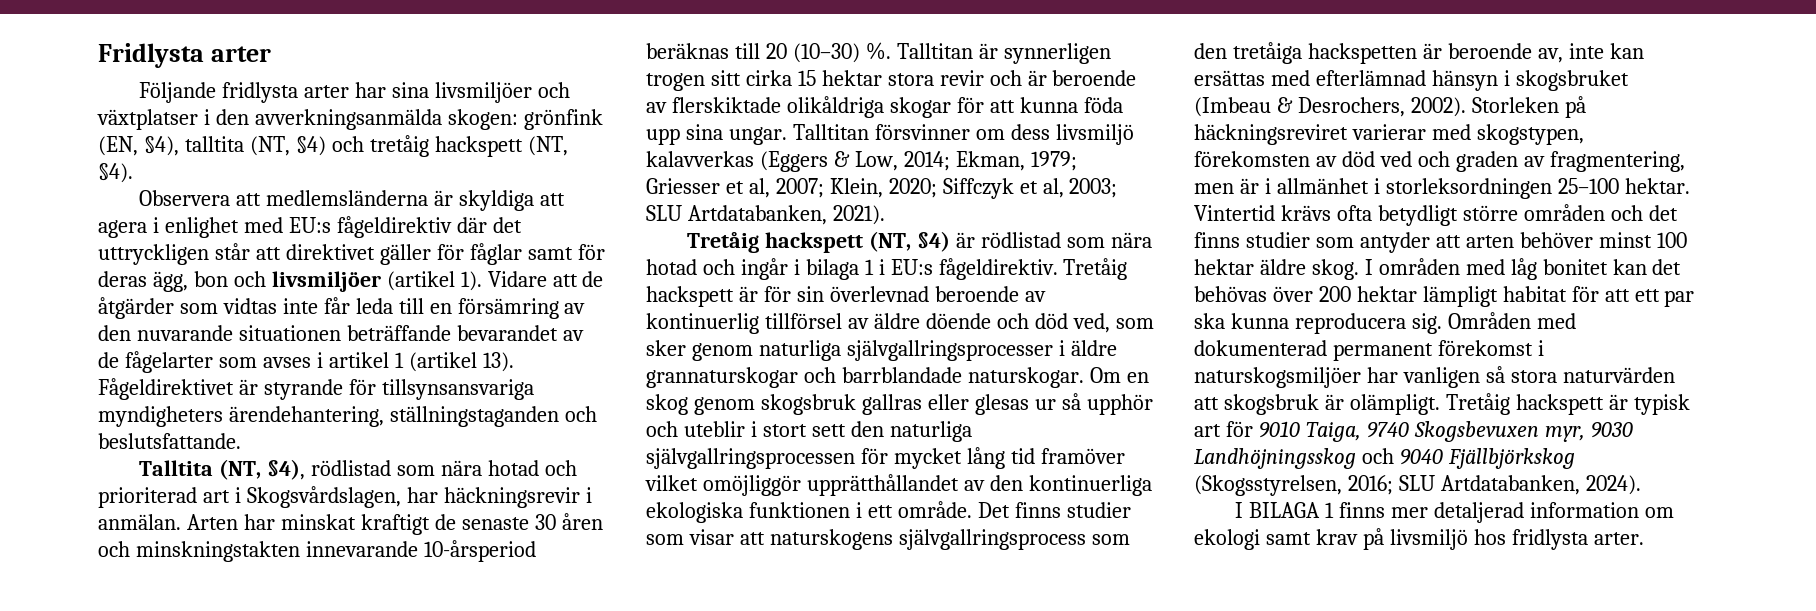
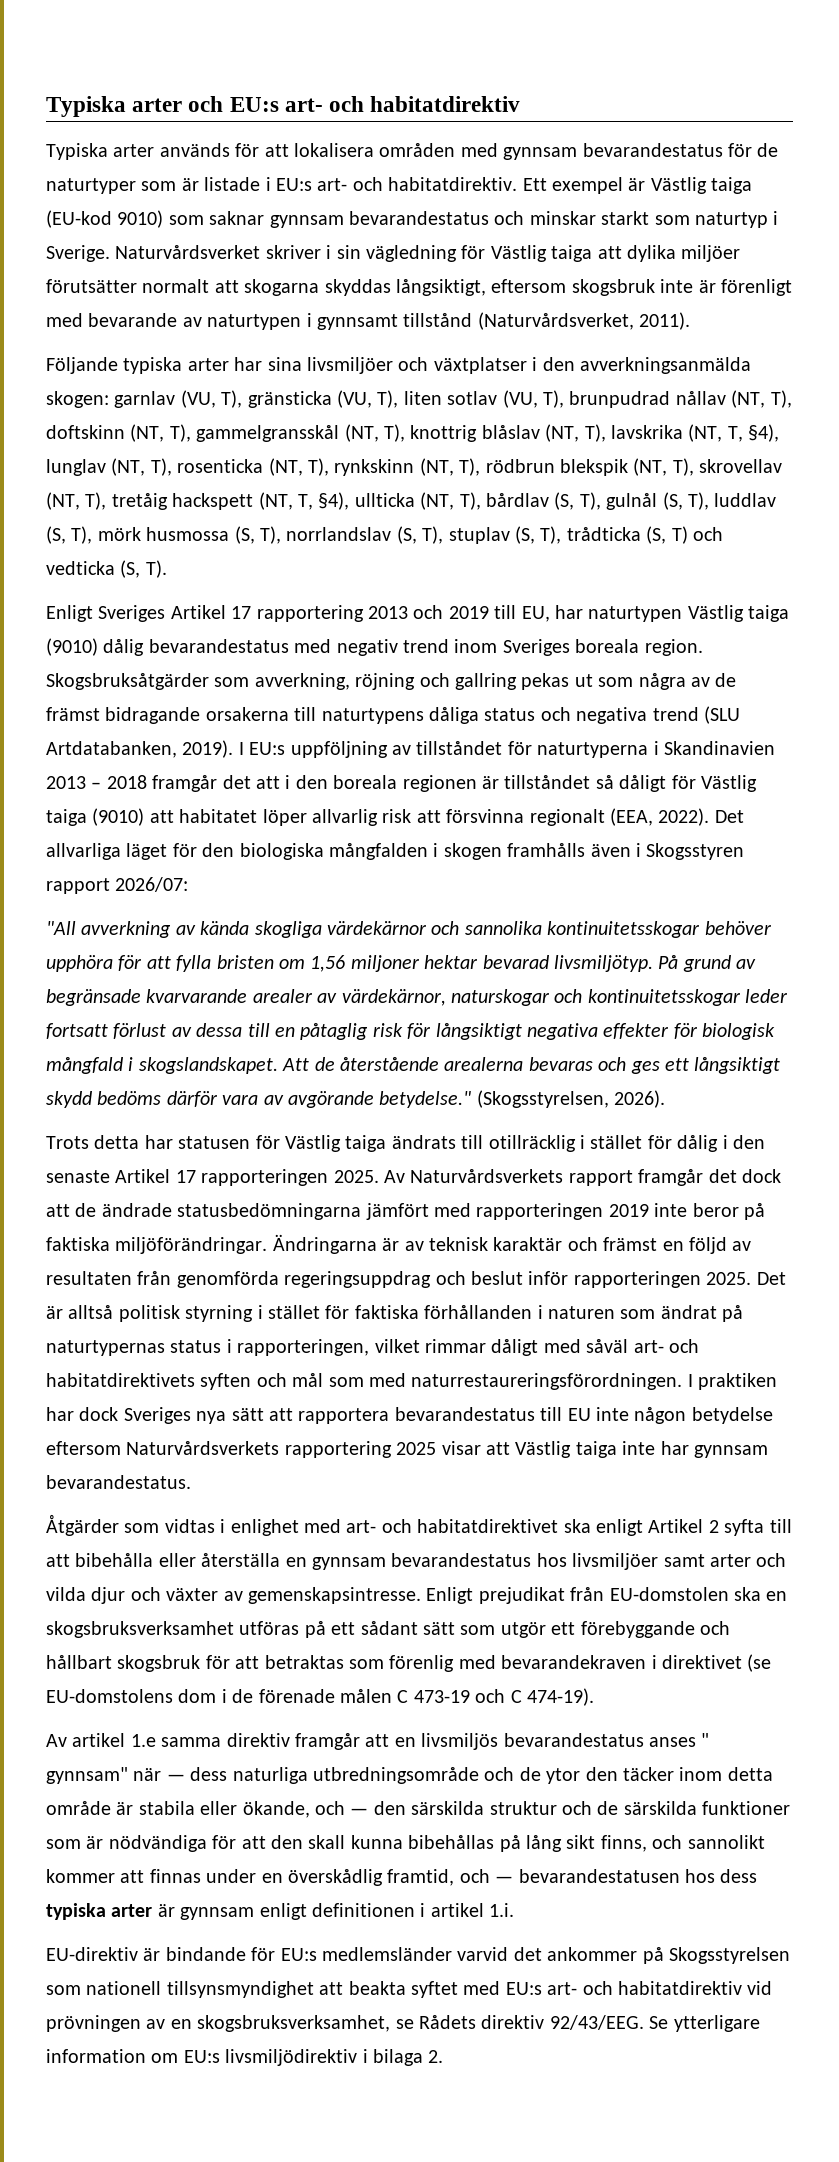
- Fridlysta arter
+ Typiska arter och EU:s art- och habitatdirektiv
+ Typiska arter används för att lokalisera områden med gynnsam bevarandestatus för de naturtyper som är listade i EU:s art- och habitatdirektiv. Ett exempel är Västlig taiga (EU-kod 9010) som saknar gynnsam bevarandestatus och minskar starkt som naturtyp i Sverige. Naturvårdsverket skriver i sin vägledning för Västlig taiga att dylika miljöer förutsätter normalt att skogarna skyddas långsiktigt, eftersom skogsbruk inte är förenligt med bevarande av naturtypen i gynnsamt tillstånd (Naturvårdsverket, 2011).
- Följande fridlysta arter har sina livsmiljöer och växtplatser i den avverkningsanmälda skogen: grönfink (EN, §4), talltita (NT, §4) och tretåig hackspett (NT, §4).
- Observera att medlemsländerna är skyldiga att agera i enlighet med EU:s fågeldirektiv där det uttryckligen står att direktivet gäller för fåglar samt för deras ägg, bon och livsmiljöer (artikel 1). Vidare att de åtgärder som vidtas inte får leda till en försämring av den nuvarande situationen beträffande bevarandet av de fågelarter som avses i artikel 1 (artikel 13). Fågeldirektivet är styrande för tillsynsansvariga myndigheters ärendehantering, ställningstaganden och beslutsfattande.
- Talltita (NT, §4), rödlistad som nära hotad och prioriterad art i Skogsvårdslagen, har häckningsrevir i anmälan. Arten har minskat kraftigt de senaste 30 åren och minskningstakten innevarande 10-årsperiod beräknas till 20 (10–30) %. Talltitan är synnerligen trogen sitt cirka 15 hektar stora revir och är beroende av flerskiktade olikåldriga skogar för att kunna föda upp sina ungar. Talltitan försvinner om dess livsmiljö kalavverkas (Eggers & Low, 2014; Ekman, 1979; Griesser et al, 2007; Klein, 2020; Siffczyk et al, 2003; SLU Artdatabanken, 2021).
- Tretåig hackspett (NT, §4) är rödlistad som nära hotad och ingår i bilaga 1 i EU:s fågeldirektiv. Tretåig hackspett är för sin överlevnad beroende av kontinuerlig tillförsel av äldre döende och död ved, som sker genom naturliga självgallringsprocesser i äldre grannaturskogar och barrblandade naturskogar. Om en skog genom skogsbruk gallras eller glesas ur så upphör och uteblir i stort sett den naturliga självgallringsprocessen för mycket lång tid framöver vilket omöjliggör upprätthållandet av den kontinuerliga ekologiska funktionen i ett område. Det finns studier som visar att naturskogens självgallringsprocess som den tretåiga hackspetten är beroende av, inte kan ersättas med efterlämnad hänsyn i skogsbruket (Imbeau & Desrochers, 2002). Storleken på häckningsreviret varierar med skogstypen, förekomsten av död ved och graden av fragmentering, men är i allmänhet i storleksordningen 25–100 hektar. Vintertid krävs ofta betydligt större områden och det finns studier som antyder att arten behöver minst 100 hektar äldre skog. I områden med låg bonitet kan det behövas över 200 hektar lämpligt habitat för att ett par ska kunna reproducera sig. Områden med dokumenterad permanent förekomst i naturskogsmiljöer har vanligen så stora naturvärden att skogsbruk är olämpligt. Tretåig hackspett är typisk art för 9010 Taiga, 9740 Skogsbevuxen myr, 9030 Landhöjningsskog och 9040 Fjällbjörkskog (Skogsstyrelsen, 2016; SLU Artdatabanken, 2024).
- I BILAGA 1 finns mer detaljerad information om ekologi samt krav på livsmiljö hos fridlysta arter.
+ Följande typiska arter har sina livsmiljöer och växtplatser i den avverkningsanmälda skogen: garnlav (VU, T), gränsticka (VU, T), liten sotlav (VU, T), brunpudrad nållav (NT, T), doftskinn (NT, T), gammelgransskål (NT, T), knottrig blåslav (NT, T), lavskrika (NT, T, §4), lunglav (NT, T), rosenticka (NT, T), rynkskinn (NT, T), rödbrun blekspik (NT, T), skrovellav (NT, T), tretåig hackspett (NT, T, §4), ullticka (NT, T), bårdlav (S, T), gulnål (S, T), luddlav (S, T), mörk husmossa (S, T), norrlandslav (S, T), stuplav (S, T), trådticka (S, T) och vedticka (S, T).
+ Enligt Sveriges Artikel 17 rapportering 2013 och 2019 till EU, har naturtypen Västlig taiga (9010) dålig bevarandestatus med negativ trend inom Sveriges boreala region. Skogsbruksåtgärder som avverkning, röjning och gallring pekas ut som några av de främst bidragande orsakerna till naturtypens dåliga status och negativa trend (SLU Artdatabanken, 2019). I EU:s uppföljning av tillståndet för naturtyperna i Skandinavien 2013 – 2018 framgår det att i den boreala regionen är tillståndet så dåligt för Västlig taiga (9010) att habitatet löper allvarlig risk att försvinna regionalt (EEA, 2022). Det allvarliga läget för den biologiska mångfalden i skogen framhålls även i Skogsstyren rapport 2026/07:
+ "All avverkning av kända skogliga värdekärnor och sannolika kontinuitetsskogar behöver upphöra för att fylla bristen om 1,56 miljoner hektar bevarad livsmiljötyp. På grund av begränsade kvarvarande arealer av värdekärnor, naturskogar och kontinuitetsskogar leder fortsatt förlust av dessa till en påtaglig risk för långsiktigt negativa effekter för biologisk mångfald i skogslandskapet. Att de återstående arealerna bevaras och ges ett långsiktigt skydd bedöms därför vara av avgörande betydelse." (Skogsstyrelsen, 2026).
+ Trots detta har statusen för Västlig taiga ändrats till otillräcklig i stället för dålig i den senaste Artikel 17 rapporteringen 2025. Av Naturvårdsverkets rapport framgår det dock att de ändrade statusbedömningarna jämfört med rapporteringen 2019 inte beror på faktiska miljöförändringar. Ändringarna är av teknisk karaktär och främst en följd av resultaten från genomförda regeringsuppdrag och beslut inför rapporteringen 2025. Det är alltså politisk styrning i stället för faktiska förhållanden i naturen som ändrat på naturtypernas status i rapporteringen, vilket rimmar dåligt med såväl art- och habitatdirektivets syften och mål som med naturrestaureringsförordningen. I praktiken har dock Sveriges nya sätt att rapportera bevarandestatus till EU inte någon betydelse eftersom Naturvårdsverkets rapportering 2025 visar att Västlig taiga inte har gynnsam bevarandestatus.
+ Åtgärder som vidtas i enlighet med art- och habitatdirektivet ska enligt Artikel 2 syfta till att bibehålla eller återställa en gynnsam bevarandestatus hos livsmiljöer samt arter och vilda djur och växter av gemenskapsintresse. Enligt prejudikat från EU-domstolen ska en skogsbruksverksamhet utföras på ett sådant sätt som utgör ett förebyggande och hållbart skogsbruk för att betraktas som förenlig med bevarandekraven i direktivet (se EU-domstolens dom i de förenade målen C 473-19 och C 474-19).
+ Av artikel 1.e samma direktiv framgår att en livsmiljös bevarandestatus anses " gynnsam" när — dess naturliga utbredningsområde och de ytor den täcker inom detta område är stabila eller ökande, och — den särskilda struktur och de särskilda funktioner som är nödvändiga för att den skall kunna bibehållas på lång sikt finns, och sannolikt kommer att finnas under en överskådlig framtid, och — bevarandestatusen hos dess typiska arter är gynnsam enligt definitionen i artikel 1.i.
+ EU-direktiv är bindande för EU:s medlemsländer varvid det ankommer på Skogsstyrelsen som nationell tillsynsmyndighet att beakta syftet med EU:s art- och habitatdirektiv vid prövningen av en skogsbruksverksamhet, se Rådets direktiv 92/43/EEG. Se ytterligare information om EU:s livsmiljödirektiv i bilaga 2.

